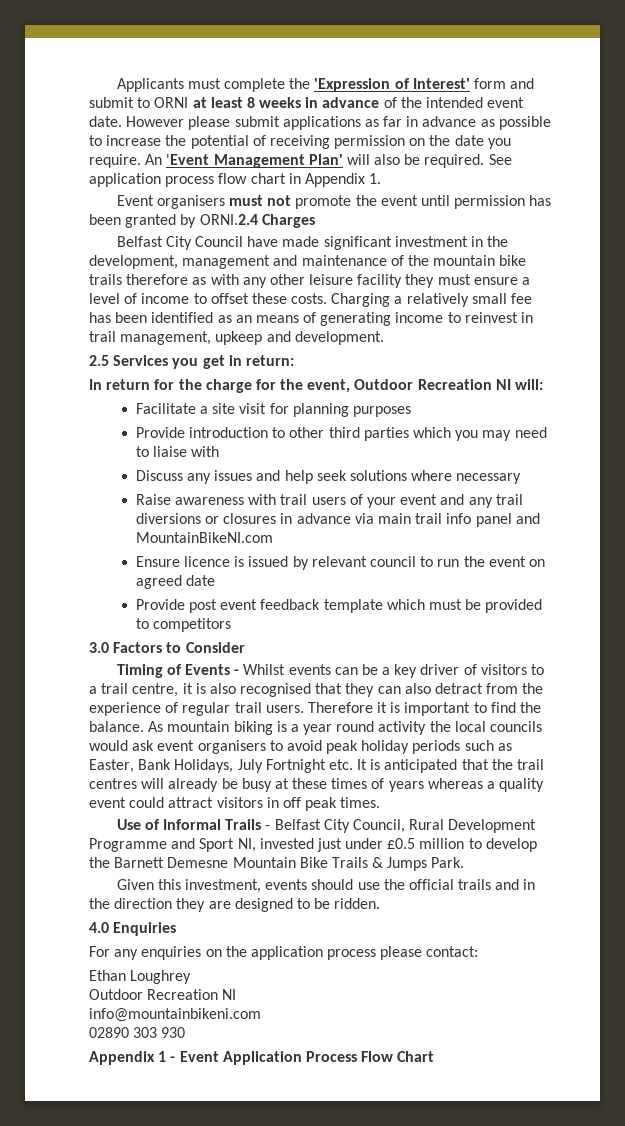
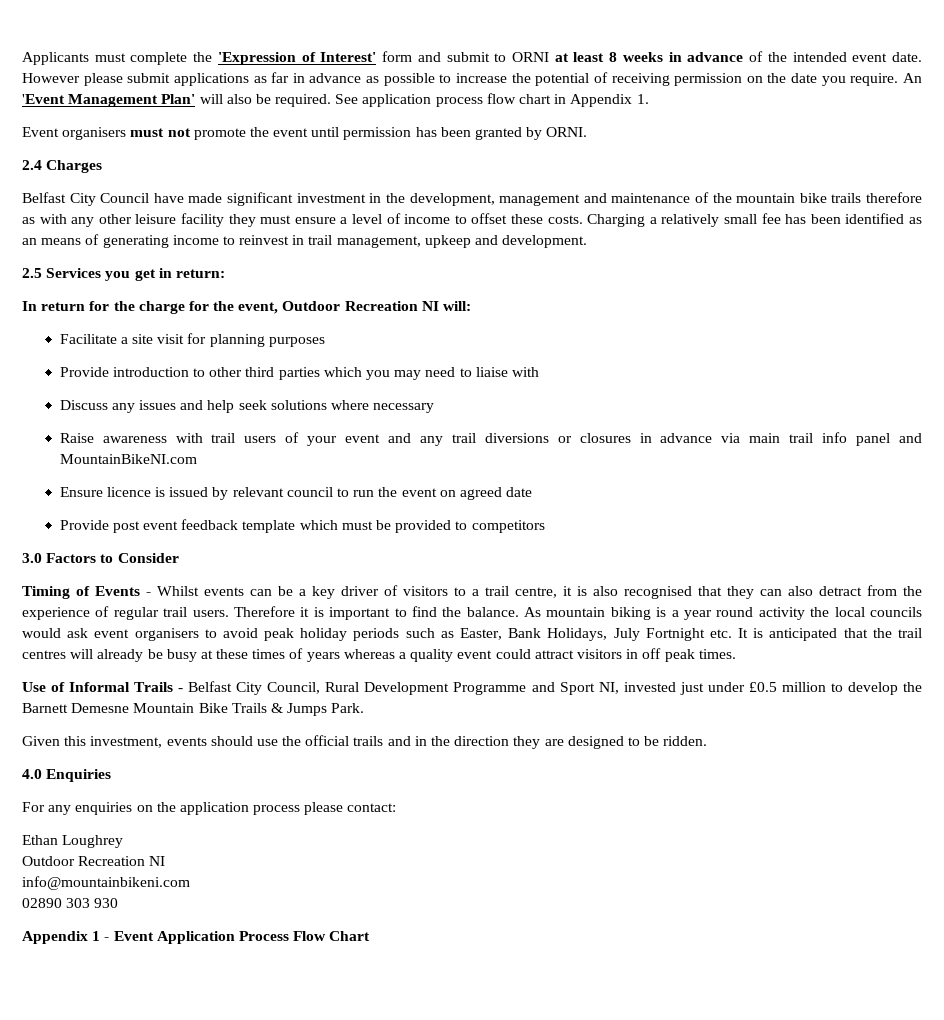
- Event organisers must not promote the event until permission has been granted by ORNI.2.4 Charges
+ Event organisers must not promote the event until permission has been granted by ORNI.
+ 2.4 Charges

